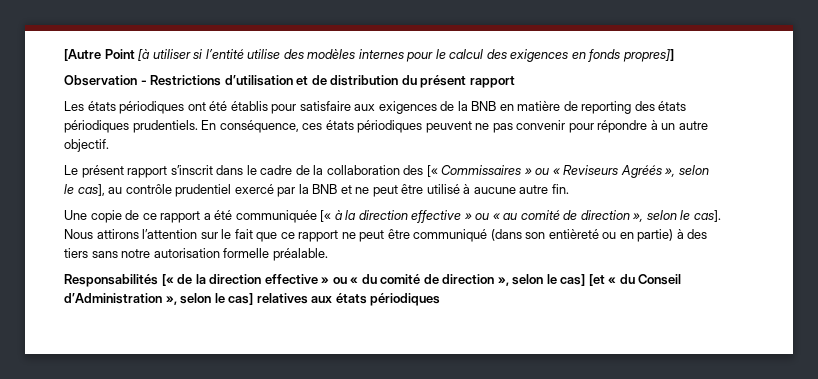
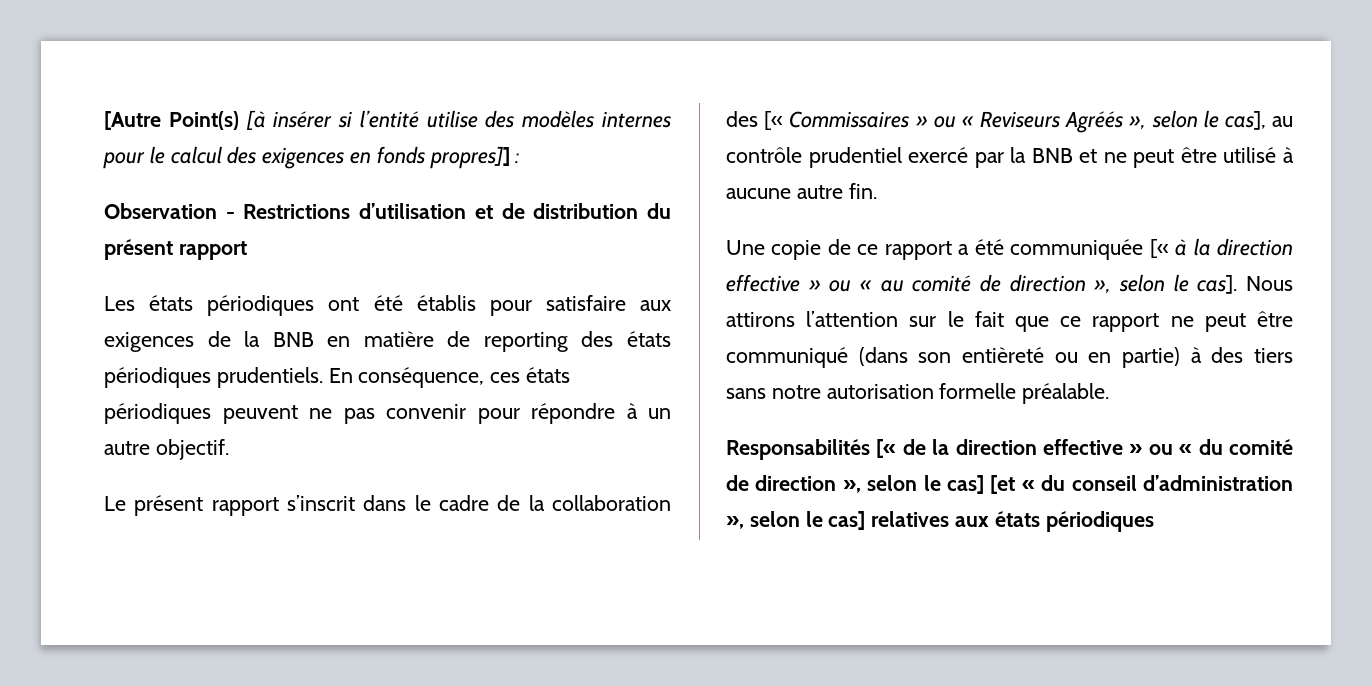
- [Autre Point [à utiliser si l’entité utilise des modèles internes pour le calcul des exigences en fonds propres]]
+ [Autre Point(s) [à insérer si l’entité utilise des modèles internes pour le calcul des exigences en fonds propres]] :
- Responsabilités [« de la direction effective » ou « du comité de direction », selon le cas] [et « du Conseil d’Administration », selon le cas] relatives aux états périodiques
+ Responsabilités [« de la direction effective » ou « du comité de direction », selon le cas] [et « du conseil d’administration », selon le cas] relatives aux états périodiques

